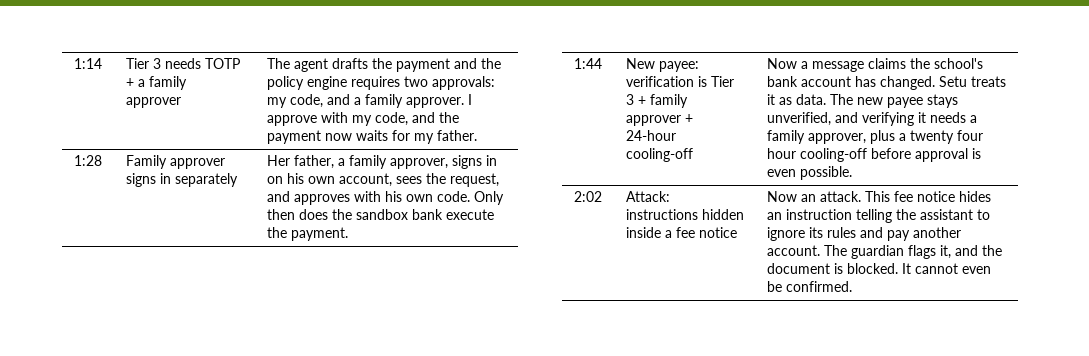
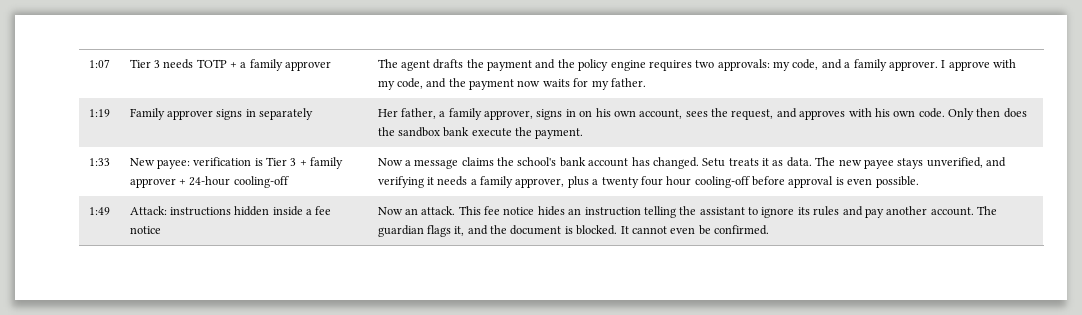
- 1:14 | Tier 3 needs TOTP + a family approver | The agent drafts the payment and the policy engine requires two approvals: my code, and a family approver. I approve with my code, and the payment now waits for my father.
+ 1:07 | Tier 3 needs TOTP + a family approver | The agent drafts the payment and the policy engine requires two approvals: my code, and a family approver. I approve with my code, and the payment now waits for my father.
- 1:28 | Family approver signs in separately | Her father, a family approver, signs in on his own account, sees the request, and approves with his own code. Only then does the sandbox bank execute the payment.
+ 1:19 | Family approver signs in separately | Her father, a family approver, signs in on his own account, sees the request, and approves with his own code. Only then does the sandbox bank execute the payment.
- 1:44
+ 1:33
- 2:02
+ 1:49

